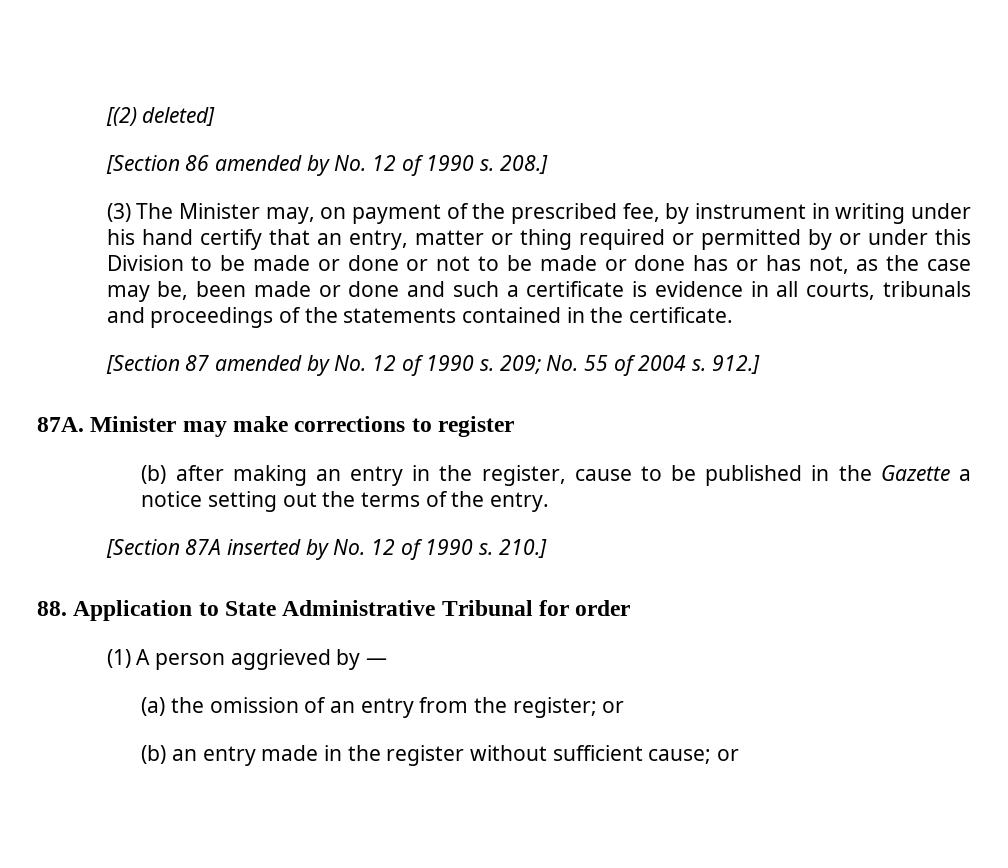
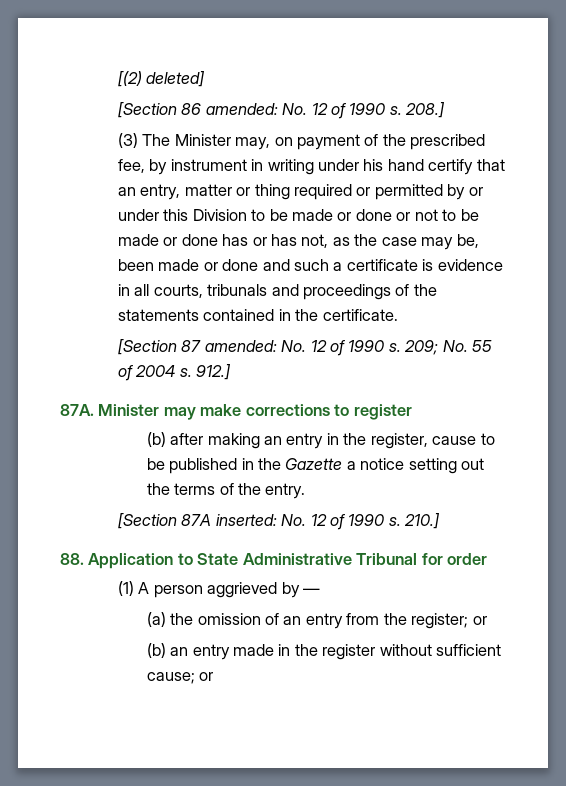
- [Section 86 amended by No. 12 of 1990 s.
+ [Section 86 amended: No. 12 of 1990 s.
- [Section 87 amended by No. 12 of 1990 s.
+ [Section 87 amended: No. 12 of 1990 s.
- [Section 87A inserted by No. 12 of 1990 s.
+ [Section 87A inserted: No. 12 of 1990 s.

